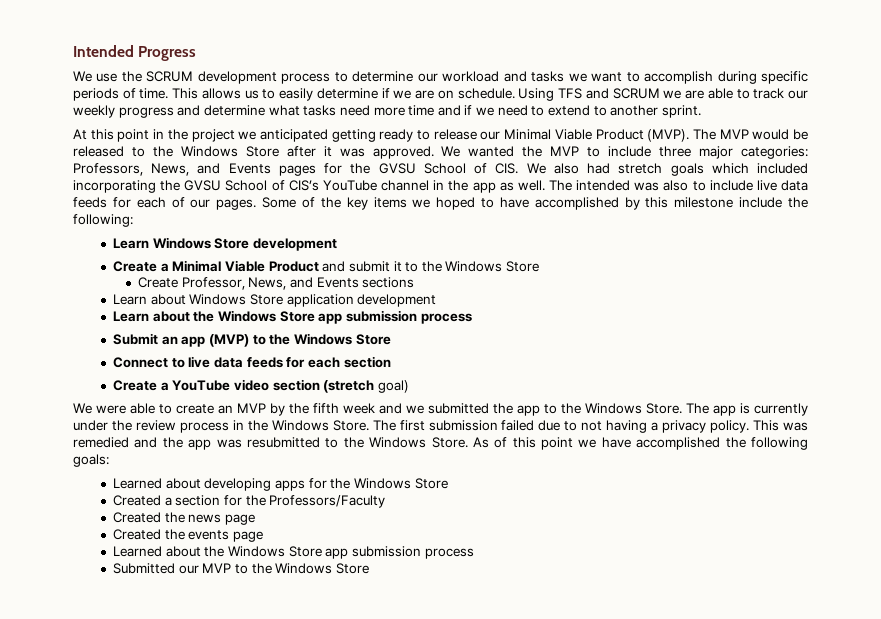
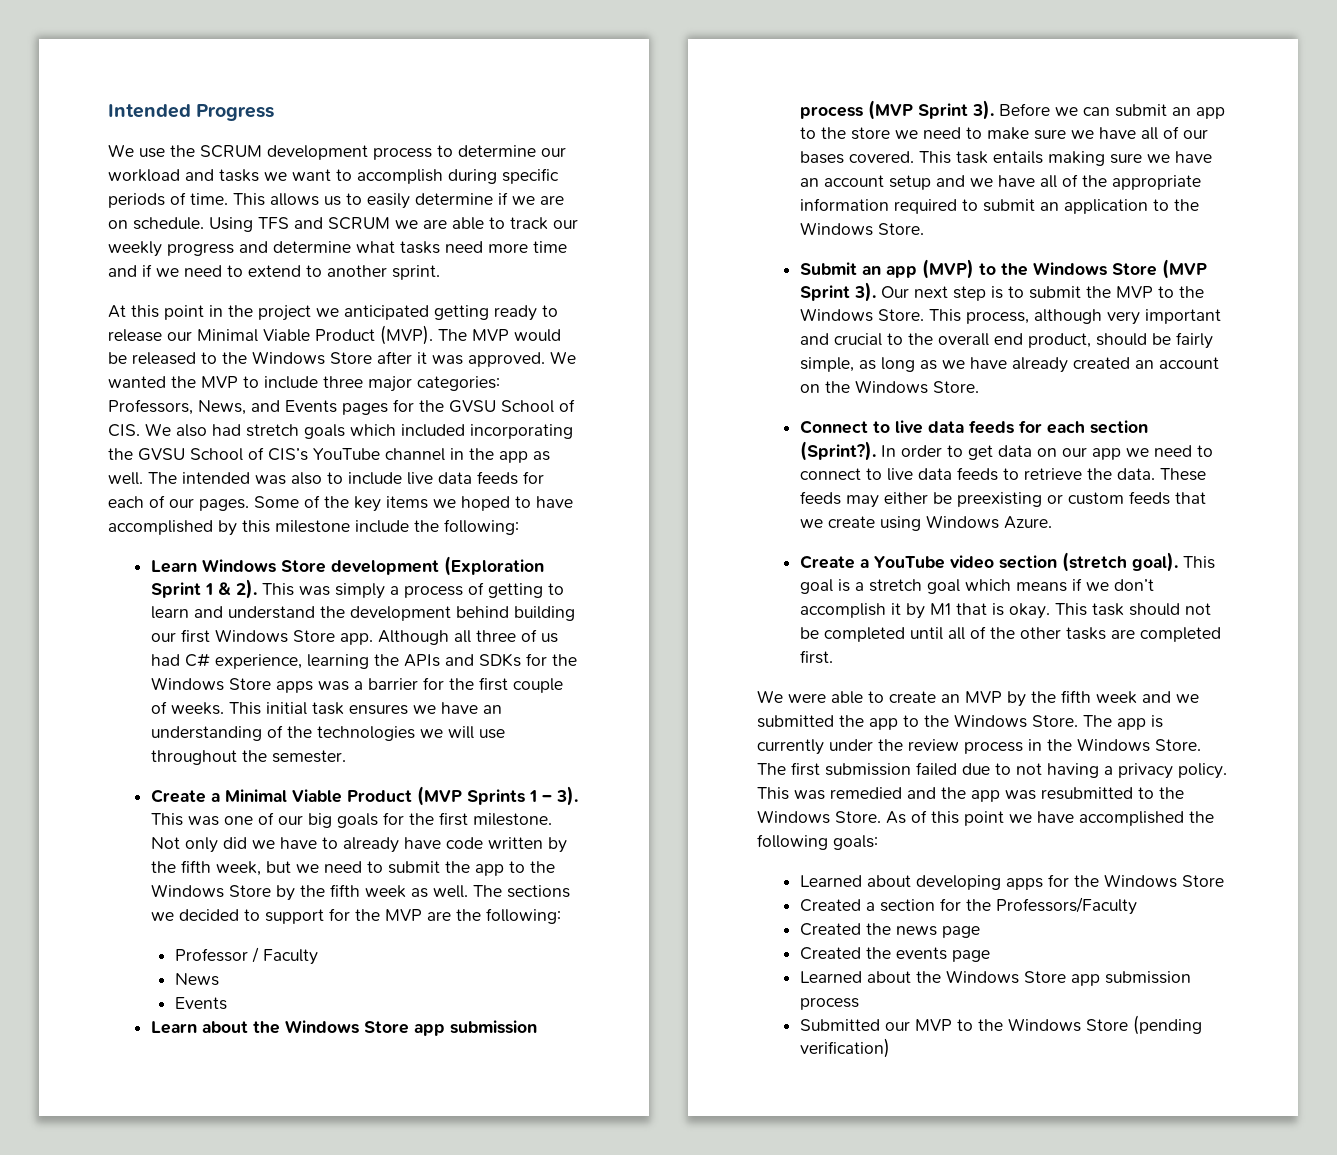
- Learn Windows Store development
+ Learn Windows Store development (Exploration Sprint 1 & 2). This was simply a process of getting to learn and understand the development behind building our first Windows Store app. Although all three of us had C# experience, learning the APIs and SDKs for the Windows Store apps was a barrier for the first couple of weeks. This initial task ensures we have an understanding of the technologies we will use throughout the semester.
- Create a Minimal Viable Product and submit it to the Windows Store
- Create Professor, News, and Events sections
- Learn about Windows Store application development
+ Create a Minimal Viable Product (MVP Sprints 1 – 3). This was one of our big goals for the first milestone. Not only did we have to already have code written by the fifth week, but we need to submit the app to the Windows Store by the fifth week as well. The sections we decided to support for the MVP are the following:
+ Professor / Faculty
+ News
+ Events
- Learn about the Windows Store app submission process
+ Learn about the Windows Store app submission process (MVP Sprint 3). Before we can submit an app to the store we need to make sure we have all of our bases covered. This task entails making sure we have an account setup and we have all of the appropriate information required to submit an application to the Windows Store.
- Submit an app (MVP) to the Windows Store
+ Submit an app (MVP) to the Windows Store (MVP Sprint 3). Our next step is to submit the MVP to the Windows Store. This process, although very important and crucial to the overall end product, should be fairly simple, as long as we have already created an account on the Windows Store.
- Connect to live data feeds for each section
+ Connect to live data feeds for each section (Sprint?). In order to get data on our app we need to connect to live data feeds to retrieve the data. These feeds may either be preexisting or custom feeds that we create using Windows Azure.
- Create a YouTube video section (stretch goal)
+ Create a YouTube video section (stretch goal). This goal is a stretch goal which means if we don’t accomplish it by M1 that is okay. This task should not be completed until all of the other tasks are completed first.
- Submitted our MVP to the Windows Store
+ Submitted our MVP to the Windows Store (pending verification)

